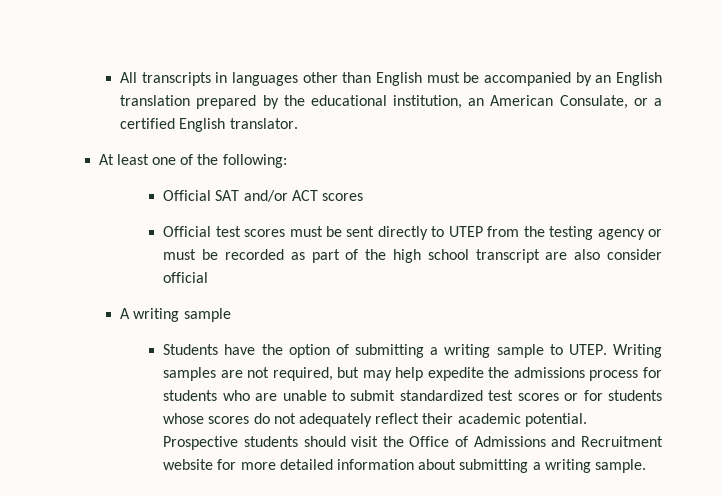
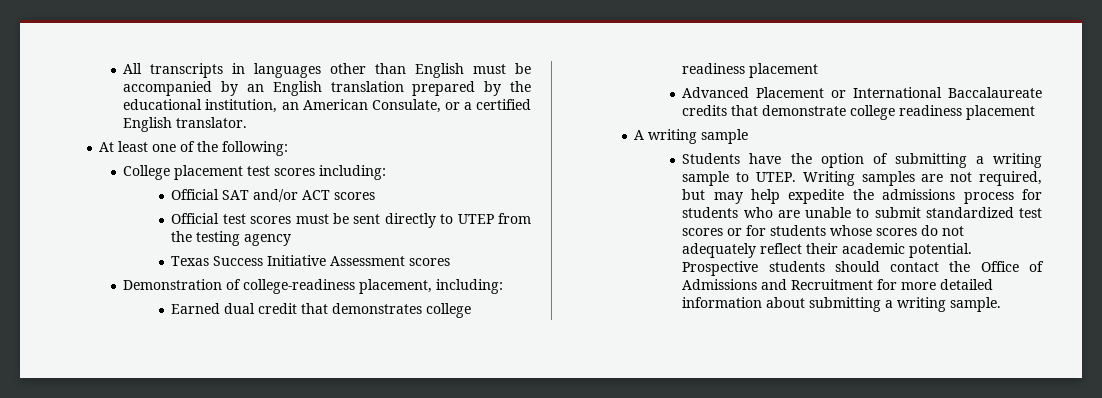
+ College placement test scores including:
- Official test scores must be sent directly to UTEP from the testing agency or must be recorded as part of the high school transcript are also consider official
+ Official test scores must be sent directly to UTEP from the testing agency
+ Texas Success Initiative Assessment scores
+ Demonstration of college-readiness placement, including:
+ Earned dual credit that demonstrates college readiness placement
+ Advanced Placement or International Baccalaureate credits that demonstrate college readiness placement
- Prospective students should visit the Office of Admissions and Recruitment website for more detailed information about submitting a writing sample.
+ Prospective students should contact the Office of Admissions and Recruitment for more detailed information about submitting a writing sample.

